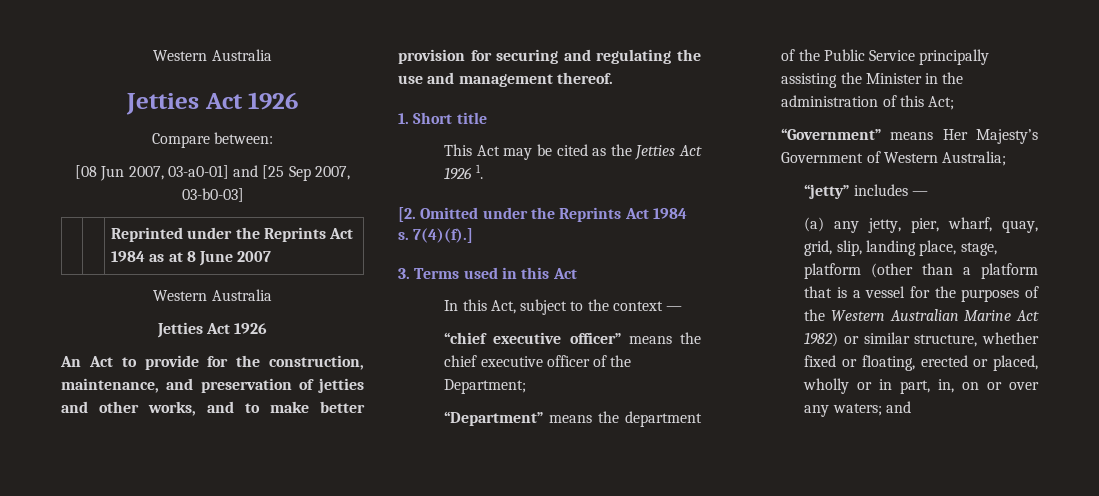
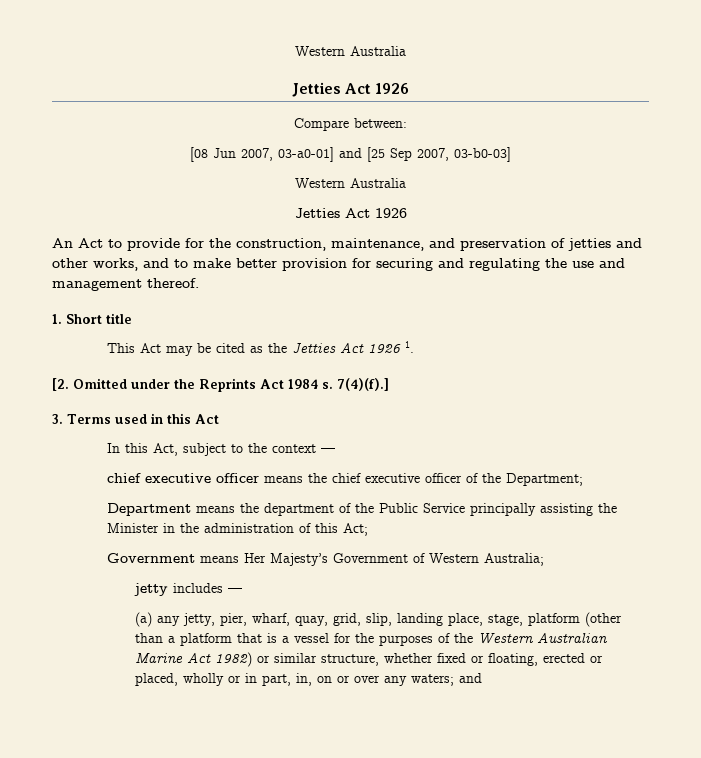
- | | Reprinted under the Reprints Act 1984 as at 8 June 2007
- “chief executive officer” means the chief executive officer of the Department;
+ chief executive officer means the chief executive officer of the Department;
- “Department” means the department of the Public Service principally assisting the Minister in the administration of this Act;
+ Department means the department of the Public Service principally assisting the Minister in the administration of this Act;
- “Government” means Her Majesty’s Government of Western Australia;
+ Government means Her Majesty’s Government of Western Australia;
- “jetty” includes —
+ jetty includes —

